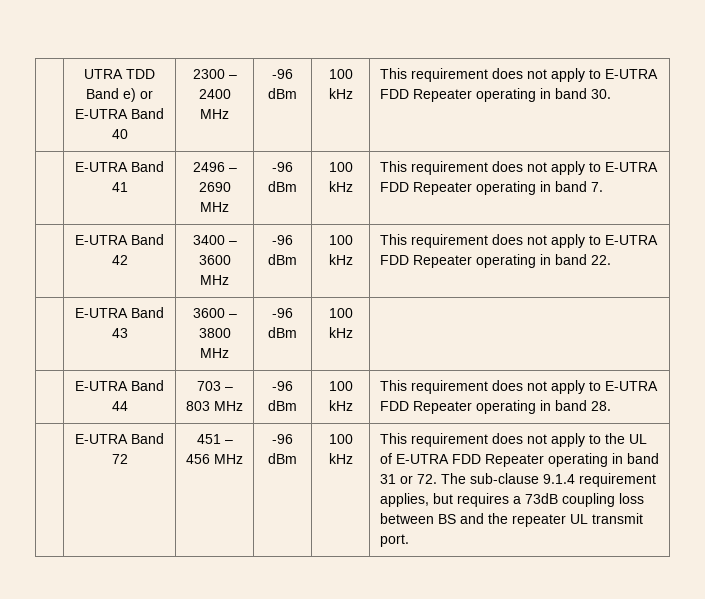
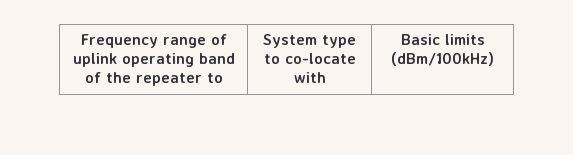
- | UTRA TDD Band e) or E-UTRA Band 40 | 2300 – 2400 MHz | -96 dBm | 100 kHz | This requirement does not apply to E-UTRA FDD Repeater operating in band 30.
- | E-UTRA Band 41 | 2496 – 2690 MHz | -96 dBm | 100 kHz | This requirement does not apply to E-UTRA FDD Repeater operating in band 7.
- | E-UTRA Band 42 | 3400 – 3600 MHz | -96 dBm | 100 kHz | This requirement does not apply to E-UTRA FDD Repeater operating in band 22.
- | E-UTRA Band 43 | 3600 – 3800 MHz | -96 dBm | 100 kHz |
- | E-UTRA Band 44 | 703 – 803 MHz | -96 dBm | 100 kHz | This requirement does not apply to E-UTRA FDD Repeater operating in band 28.
- | E-UTRA Band 72 | 451 – 456 MHz | -96 dBm | 100 kHz | This requirement does not apply to the UL of E-UTRA FDD Repeater operating in band 31 or 72. The sub-clause 9.1.4 requirement applies, but requires a 73dB coupling loss between BS and the repeater UL transmit port.
+ Frequency range of uplink operating band of the repeater to | System type to co-locate with | Basic limits (dBm/100kHz)

